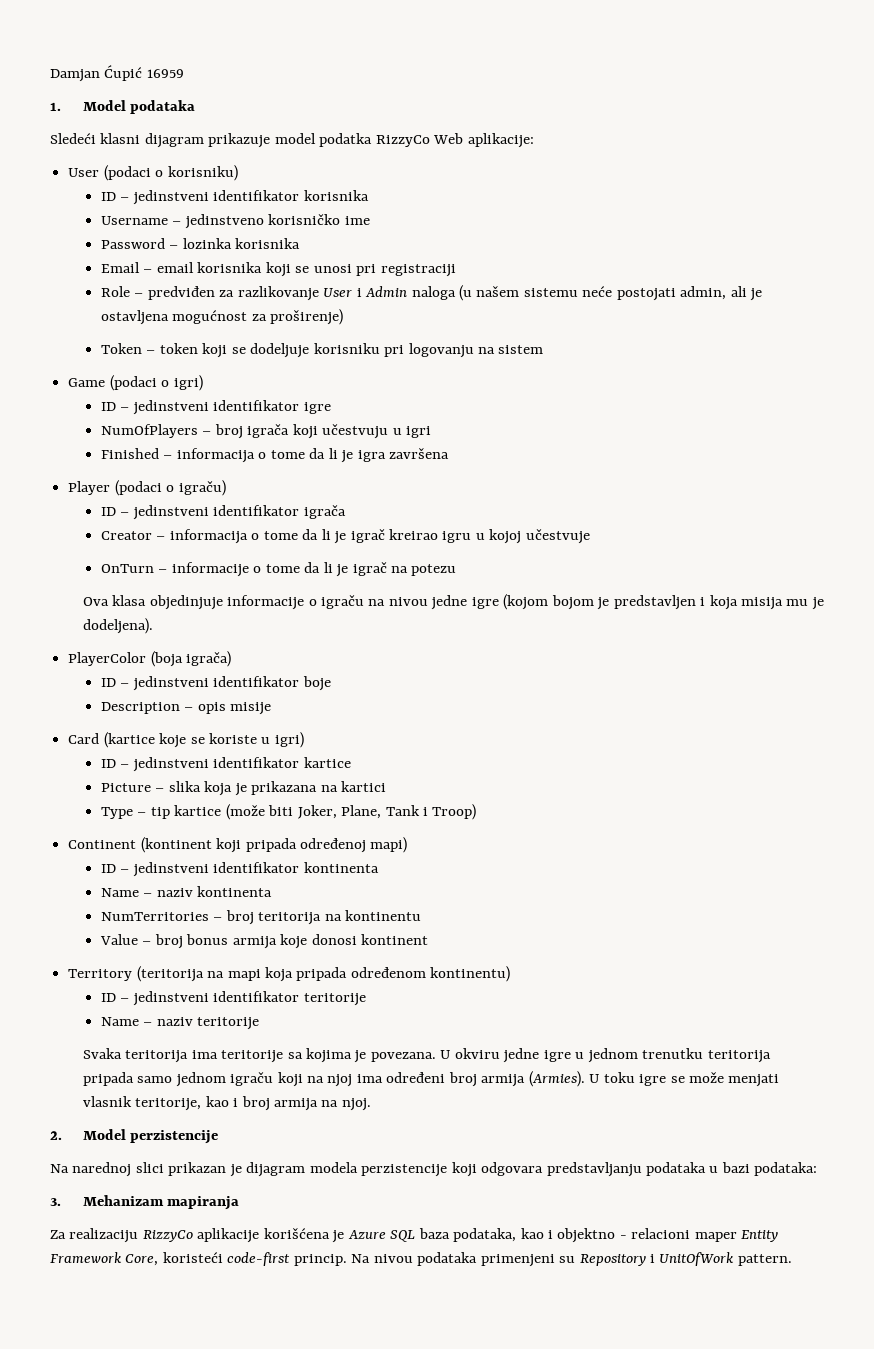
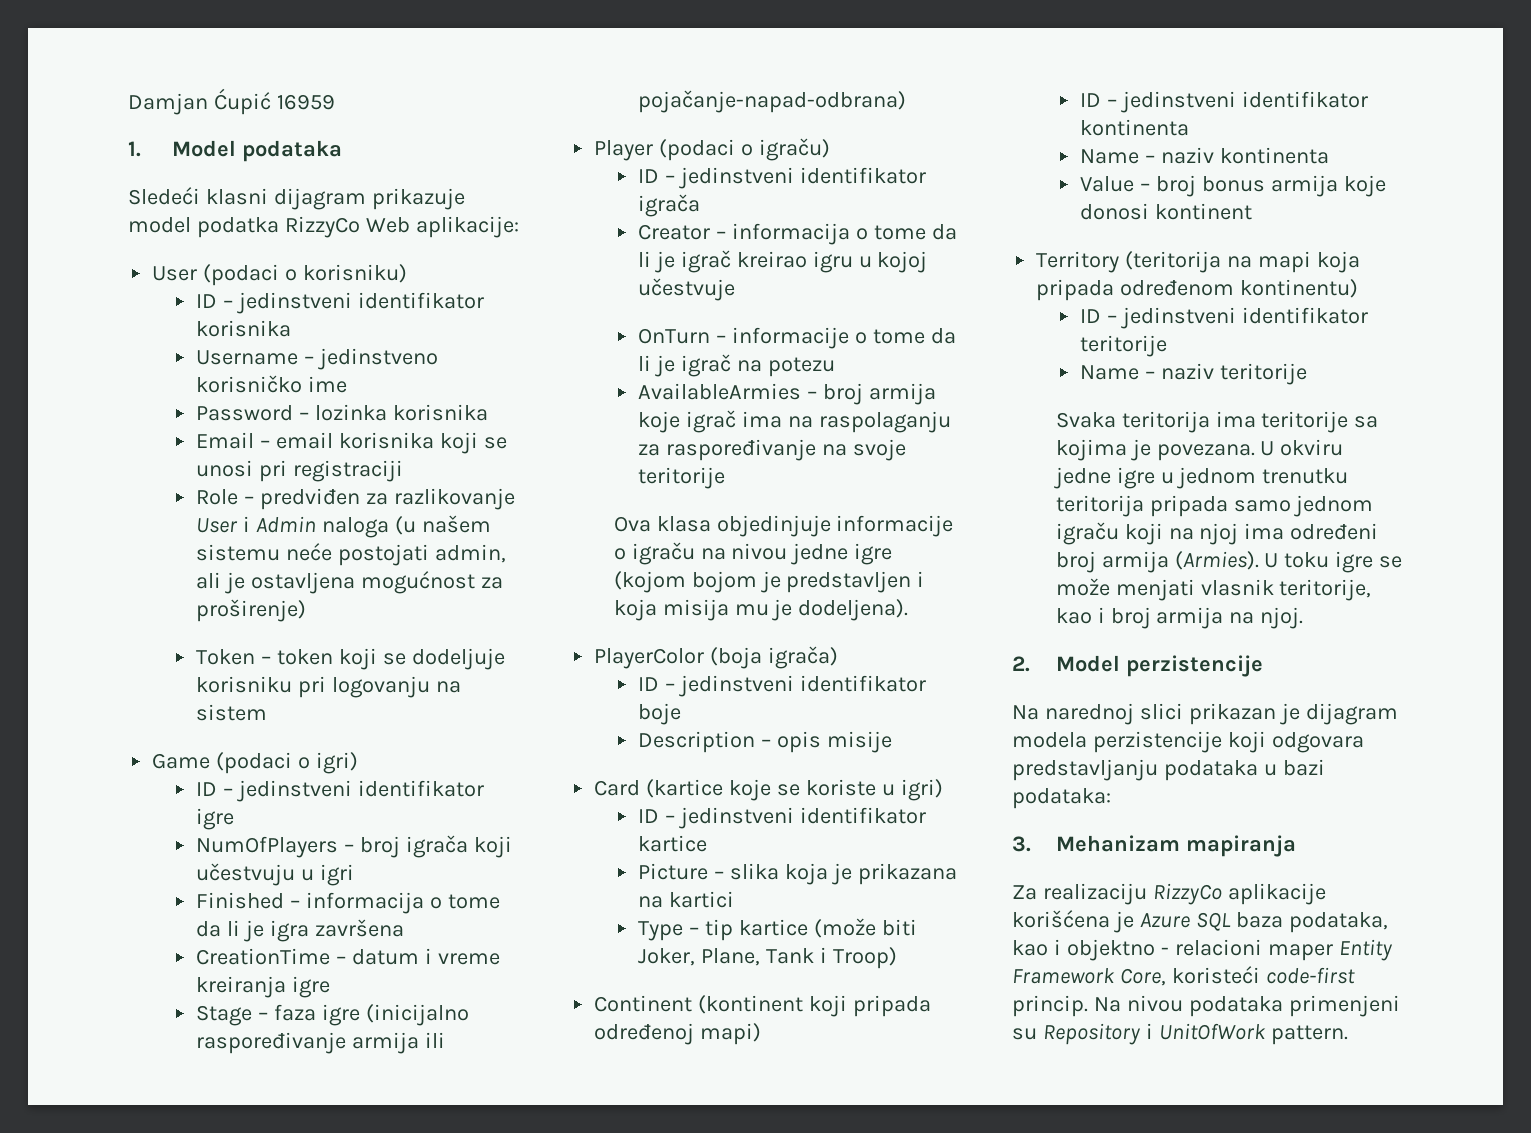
+ CreationTime – datum i vreme kreiranja igre
+ Stage – faza igre (inicijalno raspoređivanje armija ili pojačanje-napad-odbrana)
+ AvailableArmies – broj armija koje igrač ima na raspolaganju za raspoređivanje na svoje teritorije
- NumTerritories – broj teritorija na kontinentu

